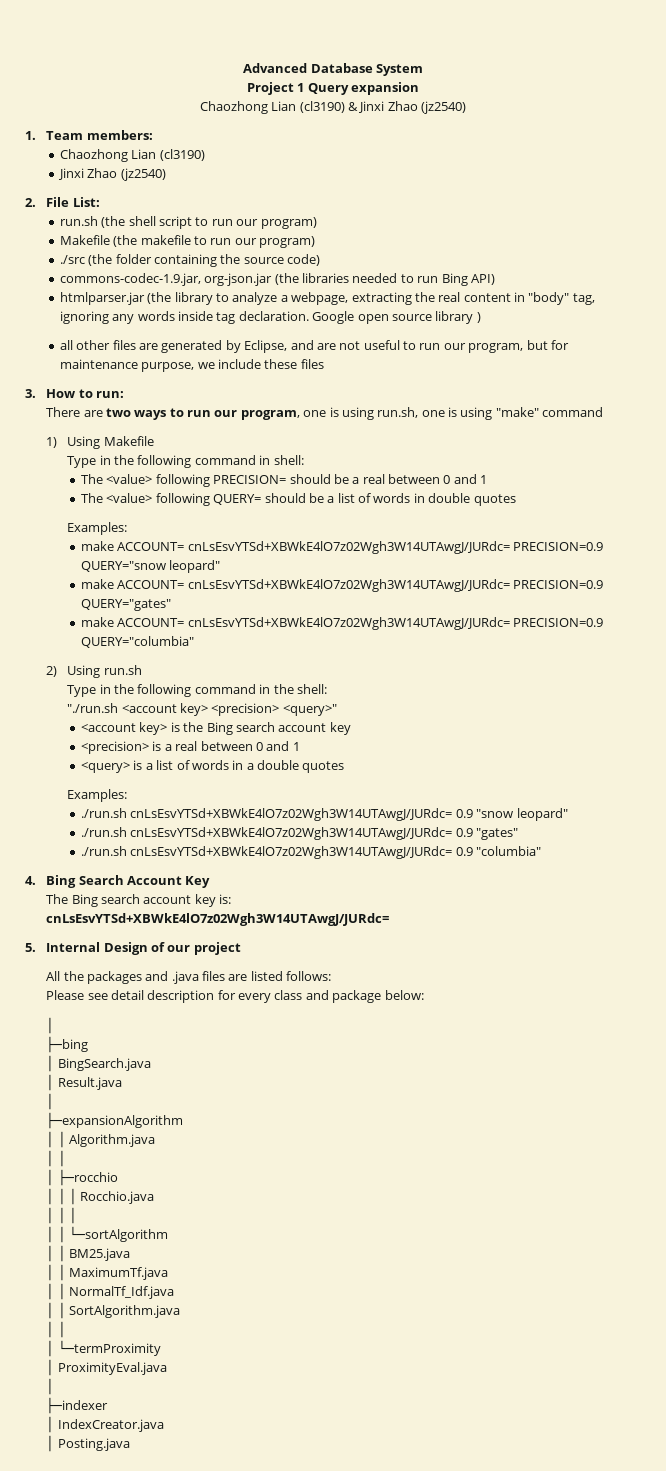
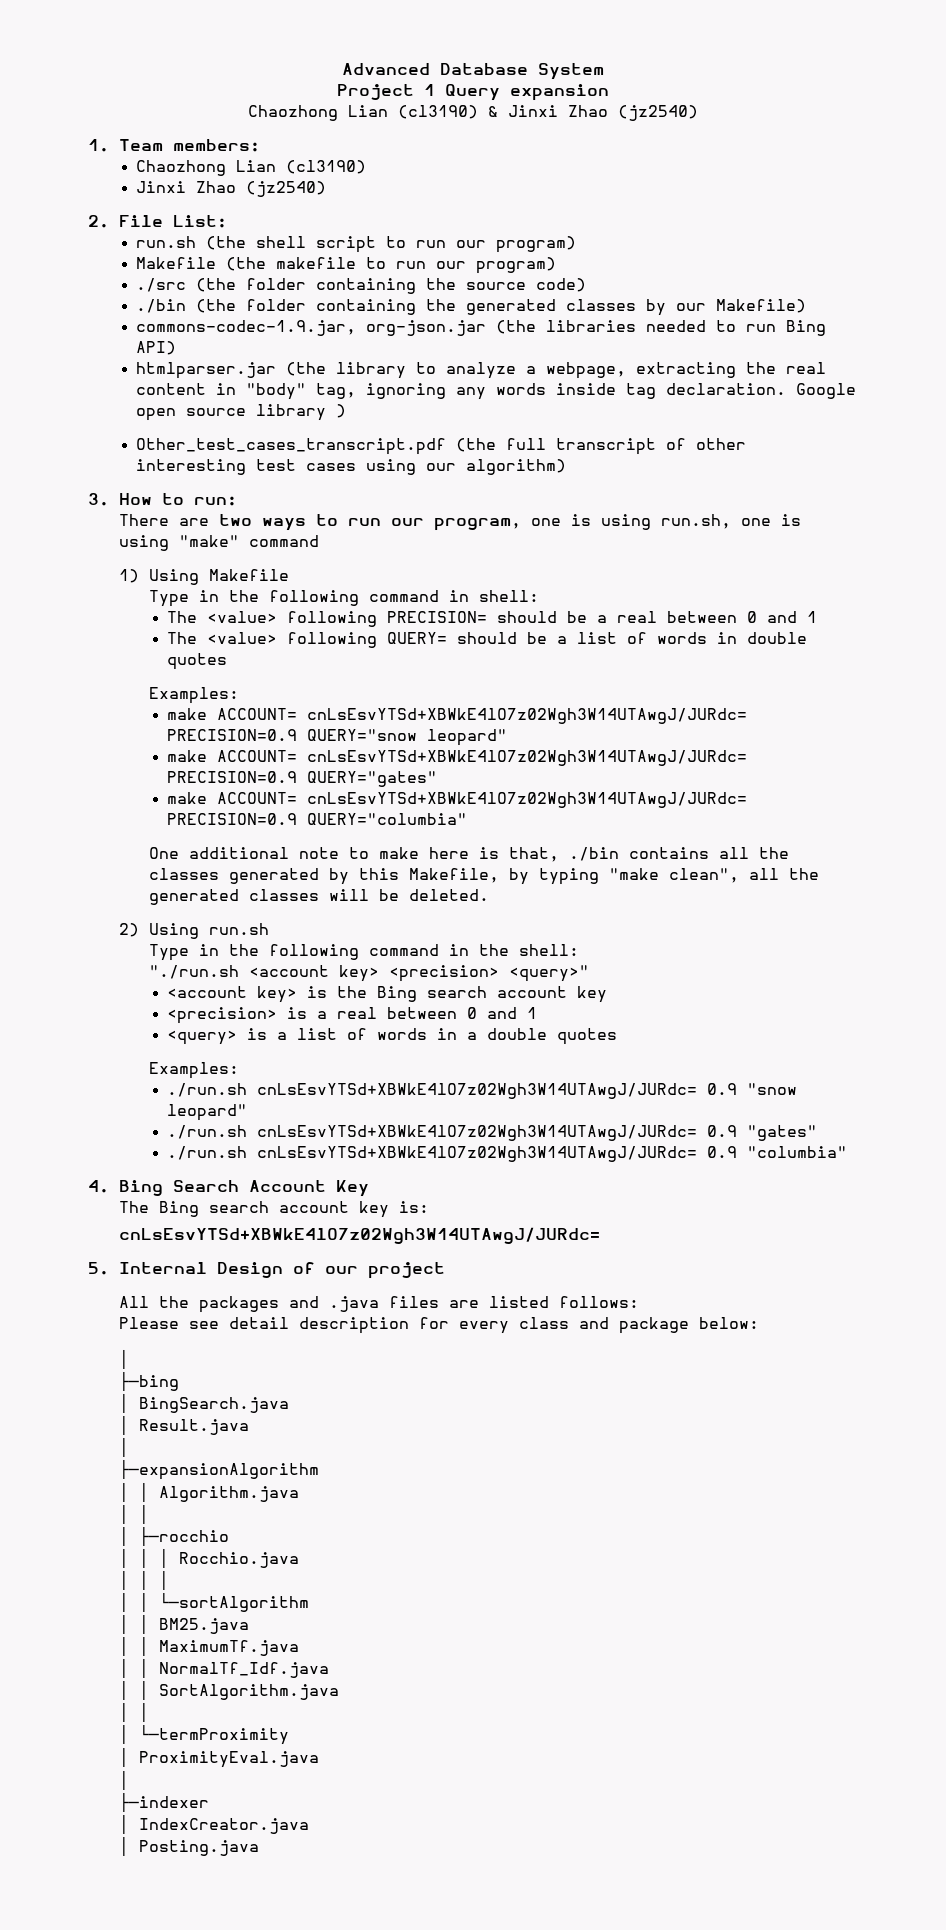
+ ./bin (the folder containing the generated classes by our Makefile)
- all other files are generated by Eclipse, and are not useful to run our program, but for maintenance purpose, we include these files
+ Other_test_cases_transcript.pdf (the full transcript of other interesting test cases using our algorithm)
+ One additional note to make here is that, ./bin contains all the classes generated by this Makefile, by typing "make clean", all the generated classes will be deleted.

